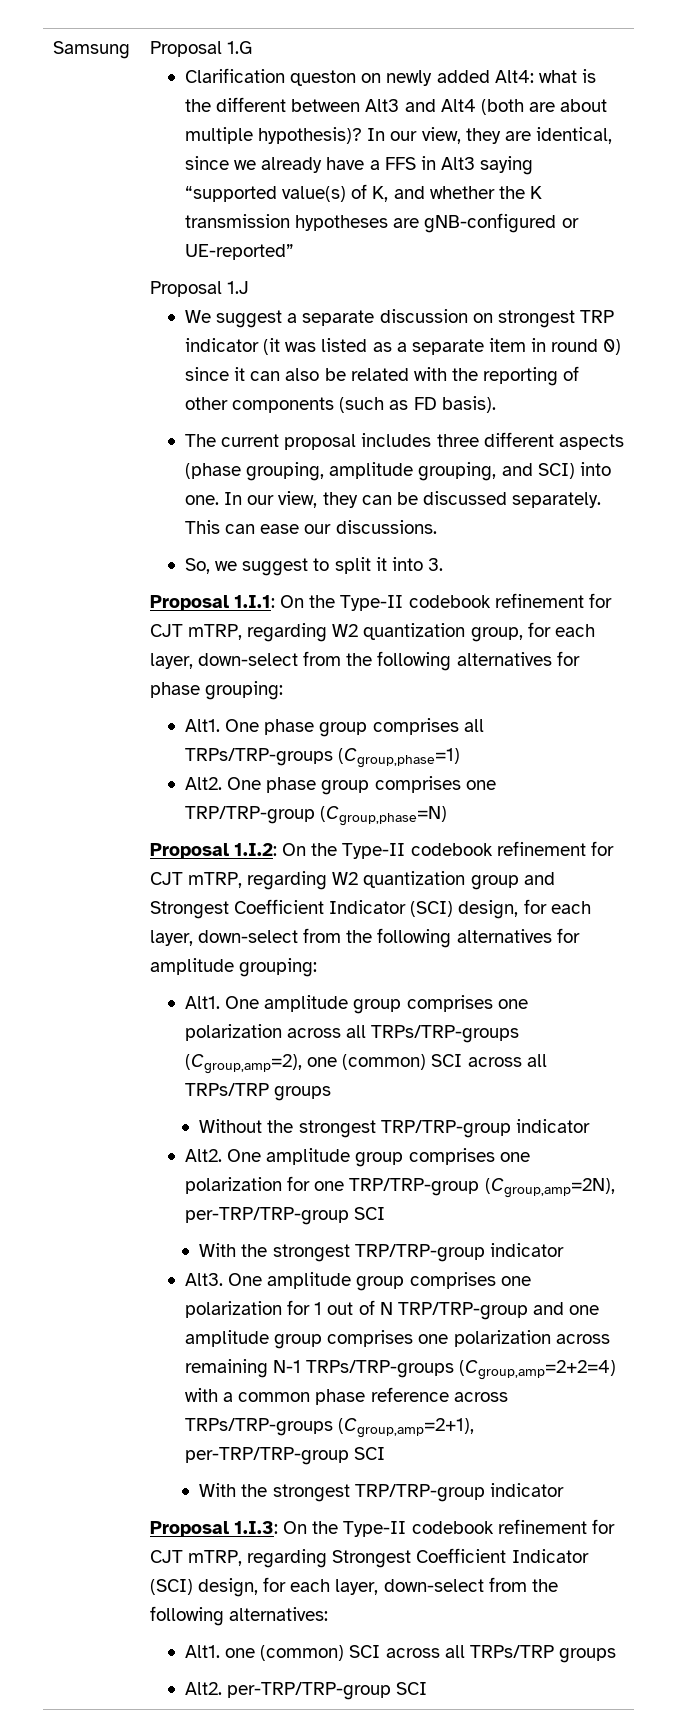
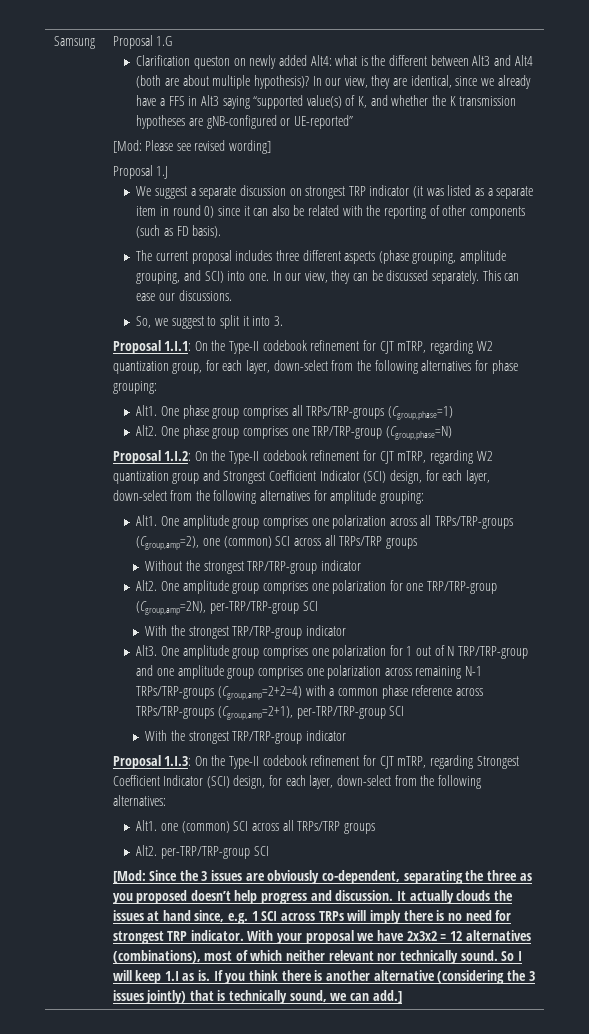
+ [Mod: Please see revised wording]
+ [Mod: Since the 3 issues are obviously co-dependent, separating the three as you proposed doesn’t help progress and discussion. It actually clouds the issues at hand since, e.g. 1 SCI across TRPs will imply there is no need for strongest TRP indicator. With your proposal we have 2x3x2 = 12 alternatives (combinations), most of which neither relevant nor technically sound. So I will keep 1.I as is. If you think there is another alternative (considering the 3 issues jointly) that is technically sound, we can add.]

